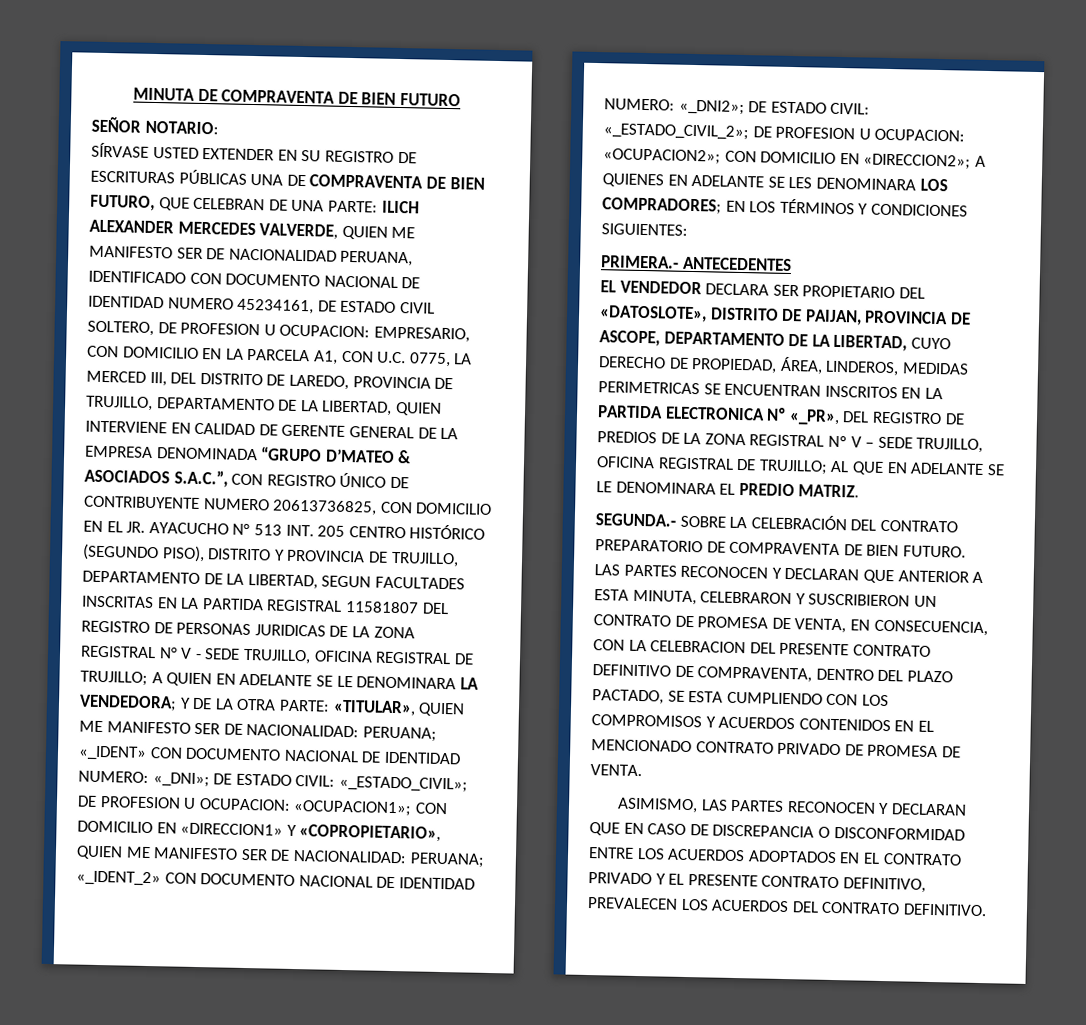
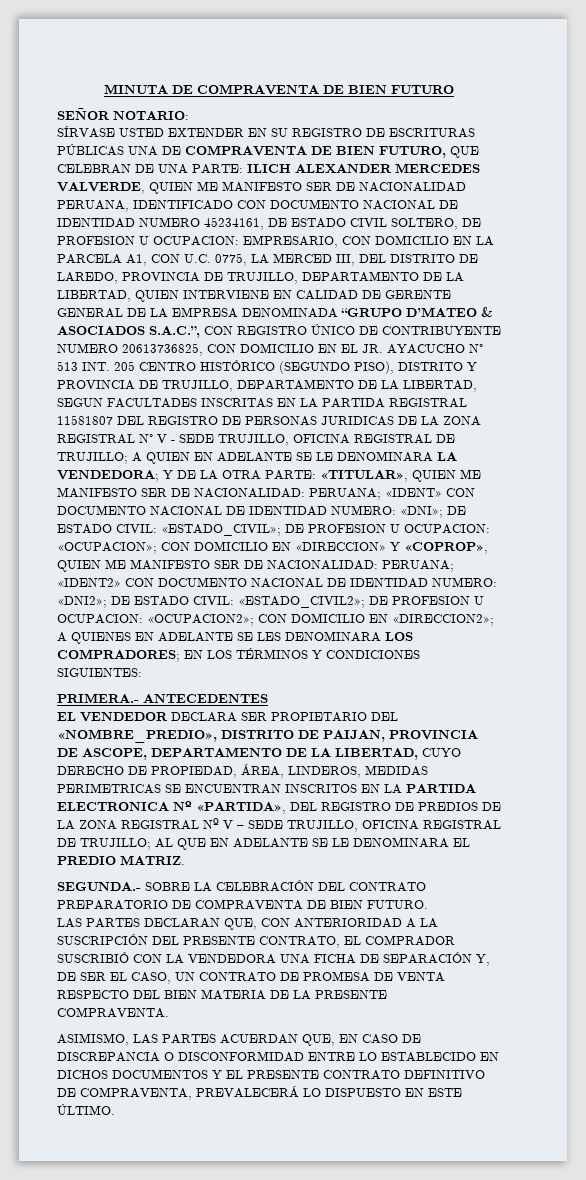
- «_IDENT» CON DOCUMENTO NACIONAL DE IDENTIDAD NUMERO: «_DNI»; DE ESTADO CIVIL: «_ESTADO_CIVIL»; DE PROFESION U OCUPACION: «OCUPACION1»; CON DOMICILIO EN «DIRECCION1» Y «COPROPIETARIO», QUIEN ME MANIFESTO SER DE NACIONALIDAD: PERUANA; «_IDENT_2» CON DOCUMENTO NACIONAL DE IDENTIDAD NUMERO: «_DNI2»; DE ESTADO CIVIL: «_ESTADO_CIVIL_2»;
+ «IDENT» CON DOCUMENTO NACIONAL DE IDENTIDAD NUMERO: «DNI»; DE ESTADO CIVIL: «ESTADO_CIVIL»; DE PROFESION U OCUPACION: «OCUPACION»; CON DOMICILIO EN «DIRECCION» Y «COPROP», QUIEN ME MANIFESTO SER DE NACIONALIDAD: PERUANA; «IDENT2» CON DOCUMENTO NACIONAL DE IDENTIDAD NUMERO: «DNI2»; DE ESTADO CIVIL: «ESTADO_CIVIL2»;
- EL VENDEDOR DECLARA SER PROPIETARIO DEL «DATOSLOTE», DISTRITO DE PAIJAN, PROVINCIA DE ASCOPE, DEPARTAMENTO DE LA LIBERTAD, CUYO DERECHO DE PROPIEDAD, ÁREA, LINDEROS, MEDIDAS PERIMETRICAS SE ENCUENTRAN INSCRITOS EN LA PARTIDA ELECTRONICA Nº «_PR», DEL REGISTRO DE PREDIOS DE LA ZONA REGISTRAL Nº V – SEDE TRUJILLO, OFICINA REGISTRAL DE TRUJILLO; AL QUE EN ADELANTE SE LE DENOMINARA EL PREDIO MATRIZ.
+ EL VENDEDOR DECLARA SER PROPIETARIO DEL «NOMBRE_PREDIO», DISTRITO DE PAIJAN, PROVINCIA DE ASCOPE, DEPARTAMENTO DE LA LIBERTAD, CUYO DERECHO DE PROPIEDAD, ÁREA, LINDEROS, MEDIDAS PERIMETRICAS SE ENCUENTRAN INSCRITOS EN LA PARTIDA ELECTRONICA Nº «PARTIDA», DEL REGISTRO DE PREDIOS DE LA ZONA REGISTRAL Nº V – SEDE TRUJILLO, OFICINA REGISTRAL DE TRUJILLO; AL QUE EN ADELANTE SE LE DENOMINARA EL PREDIO MATRIZ.
- LAS PARTES RECONOCEN Y DECLARAN QUE ANTERIOR A ESTA MINUTA, CELEBRARON Y SUSCRIBIERON UN CONTRATO DE PROMESA DE VENTA, EN CONSECUENCIA, CON LA CELEBRACION DEL PRESENTE CONTRATO DEFINITIVO DE COMPRAVENTA, DENTRO DEL PLAZO PACTADO, SE ESTA CUMPLIENDO CON LOS COMPROMISOS Y ACUERDOS CONTENIDOS EN EL MENCIONADO CONTRATO PRIVADO DE PROMESA DE VENTA.
+ LAS PARTES DECLARAN QUE, CON ANTERIORIDAD A LA SUSCRIPCIÓN DEL PRESENTE CONTRATO, EL COMPRADOR SUSCRIBIÓ CON LA VENDEDORA UNA FICHA DE SEPARACIÓN Y, DE SER EL CASO, UN CONTRATO DE PROMESA DE VENTA RESPECTO DEL BIEN MATERIA DE LA PRESENTE COMPRAVENTA.
- ASIMISMO, LAS PARTES RECONOCEN Y DECLARAN QUE EN CASO DE DISCREPANCIA O DISCONFORMIDAD ENTRE LOS ACUERDOS ADOPTADOS EN EL CONTRATO PRIVADO Y EL PRESENTE CONTRATO DEFINITIVO, PREVALECEN LOS ACUERDOS DEL CONTRATO DEFINITIVO.
+ ASIMISMO, LAS PARTES ACUERDAN QUE, EN CASO DE DISCREPANCIA O DISCONFORMIDAD ENTRE LO ESTABLECIDO EN DICHOS DOCUMENTOS Y EL PRESENTE CONTRATO DEFINITIVO DE COMPRAVENTA, PREVALECERÁ LO DISPUESTO EN ESTE ÚLTIMO.

